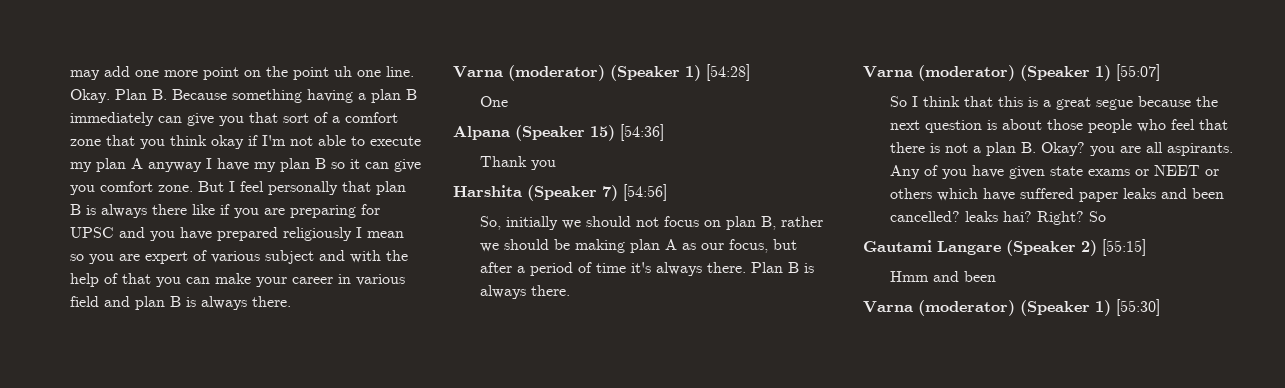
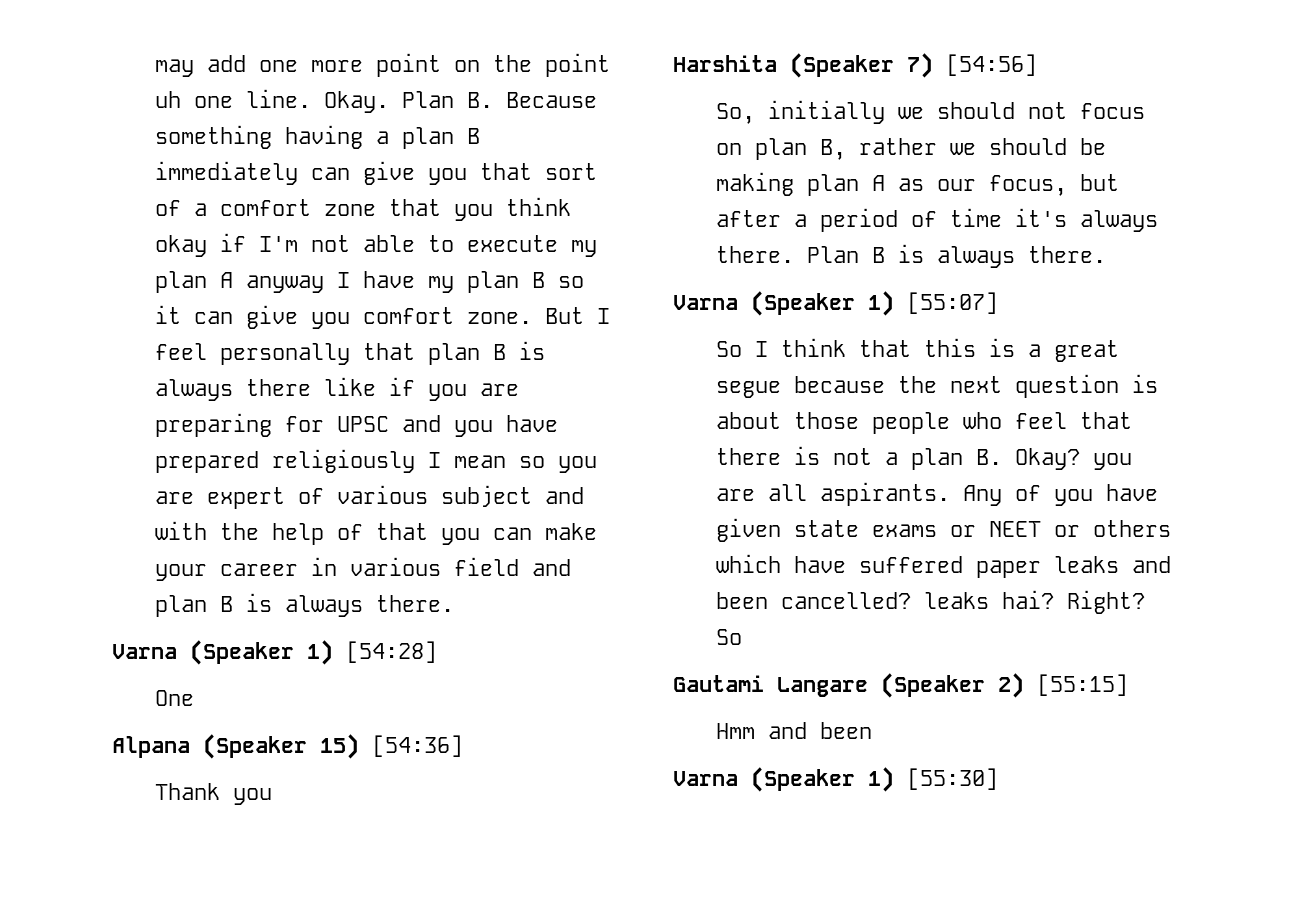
- Varna (moderator) (Speaker 1) [54:28]
+ Varna (Speaker 1) [54:28]
- Varna (moderator) (Speaker 1) [55:07]
+ Varna (Speaker 1) [55:07]
- Varna (moderator) (Speaker 1) [55:30]
+ Varna (Speaker 1) [55:30]

